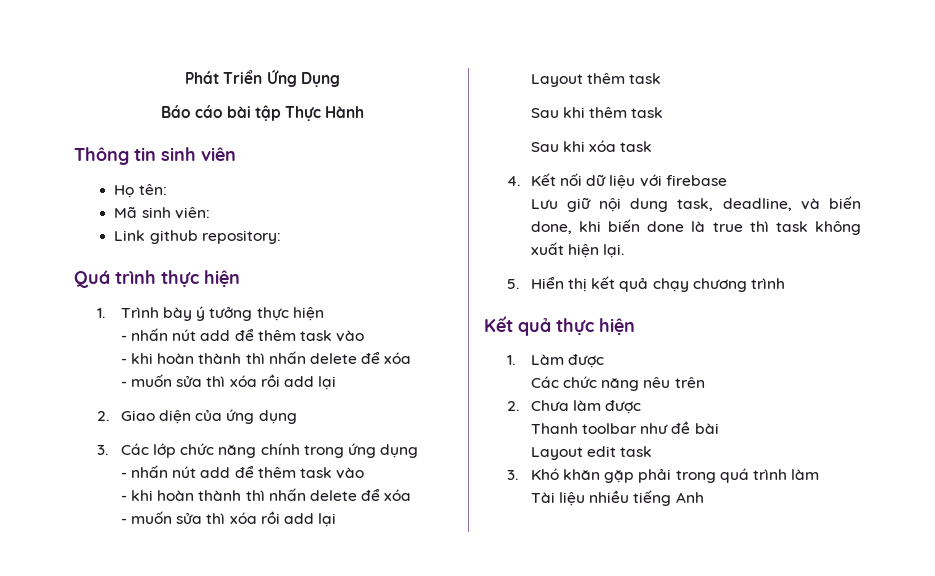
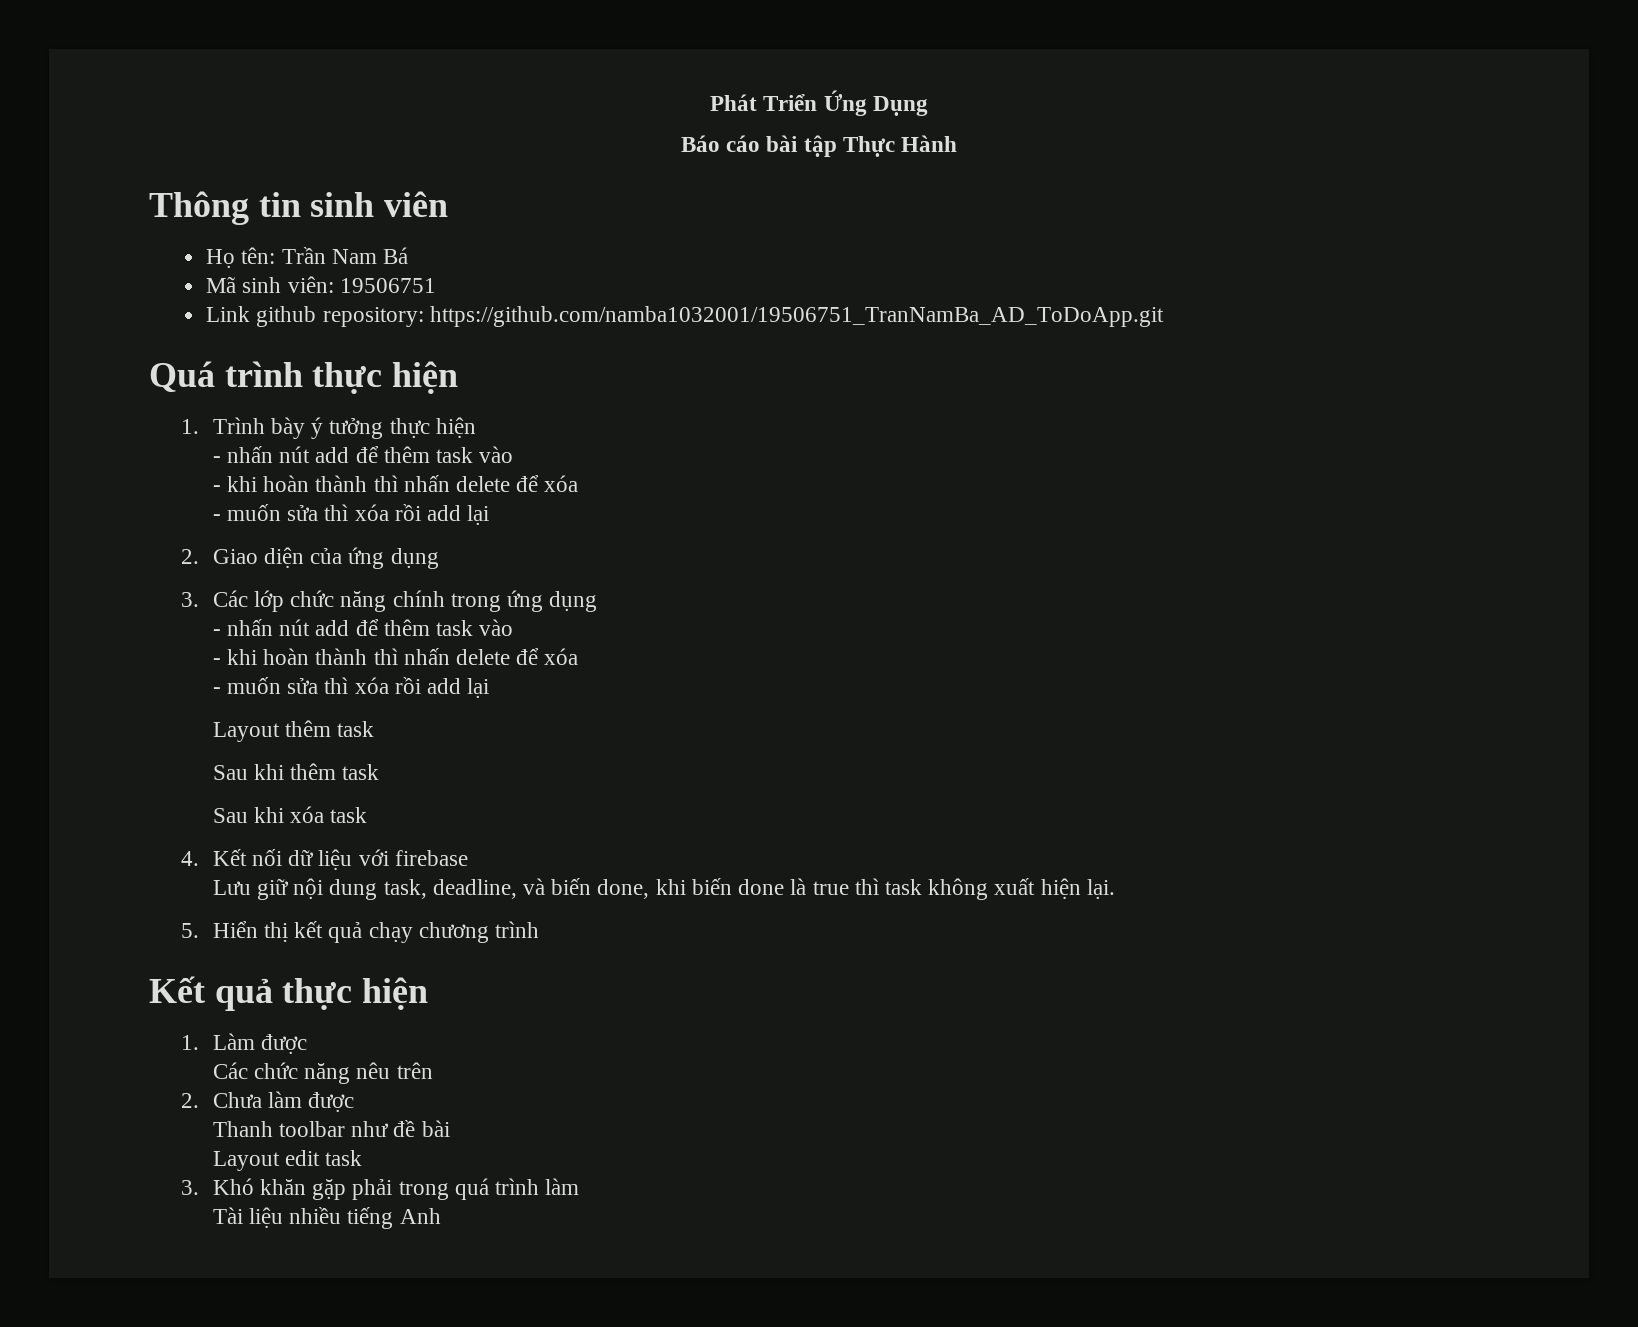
- Họ tên:
+ Họ tên: Trần Nam Bá
- Mã sinh viên:
+ Mã sinh viên: 19506751
- Link github repository:
+ Link github repository: https://github.com/namba1032001/19506751_TranNamBa_AD_ToDoApp.git

